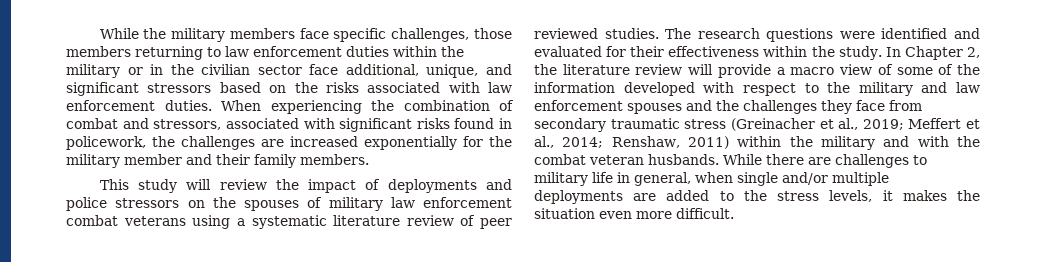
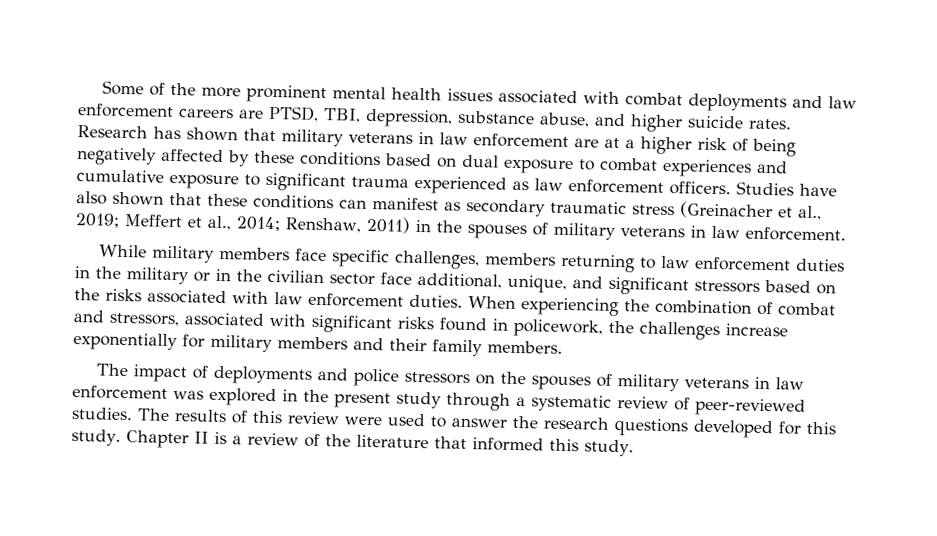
- While the military members face specific challenges, those members returning to law enforcement duties within the military or in the civilian sector face additional, unique, and significant stressors based on the risks associated with law enforcement duties.
+ Some of the more prominent mental health issues associated with combat deployments and law enforcement careers are PTSD, TBI, depression, substance abuse, and higher suicide rates. Research has shown that military veterans in law enforcement are at a higher risk of being negatively affected by these conditions based on dual exposure to combat experiences and cumulative exposure to significant trauma experienced as law enforcement officers. Studies have also shown that these conditions can manifest as secondary traumatic stress (Greinacher et al., 2019; Meffert et al., 2014; Renshaw, 2011) in the spouses of military veterans in law enforcement.
+ While military members face specific challenges, members returning to law enforcement duties in the military or in the civilian sector face additional, unique, and significant stressors based on the risks associated with law enforcement duties.
- When experiencing the combination of combat and stressors, associated with significant risks found in policework, the challenges are increased exponentially for the military member and their family members.
+ When experiencing the combination of combat and stressors, associated with significant risks found in policework, the challenges increase exponentially for military members and their family members.
- This study will review the impact of deployments and police stressors on the spouses of military law enforcement combat veterans using a systematic literature review of peer reviewed studies. The research questions were identified and evaluated for their effectiveness within the study. In Chapter 2, the literature review will provide a macro view of some of the information developed with respect to the military and law enforcement spouses and the challenges they face from secondary traumatic stress (Greinacher et al., 2019; Meffert et al., 2014; Renshaw, 2011) within the military and with the combat veteran husbands. While there are challenges to military life in general, when single and/or multiple deployments are added to the stress levels, it makes the situation even more difficult.
+ The impact of deployments and police stressors on the spouses of military veterans in law enforcement was explored in the present study through a systematic review of peer-reviewed studies. The results of this review were used to answer the research questions developed for this study. Chapter II is a review of the literature that informed this study.

